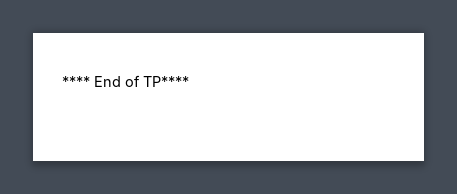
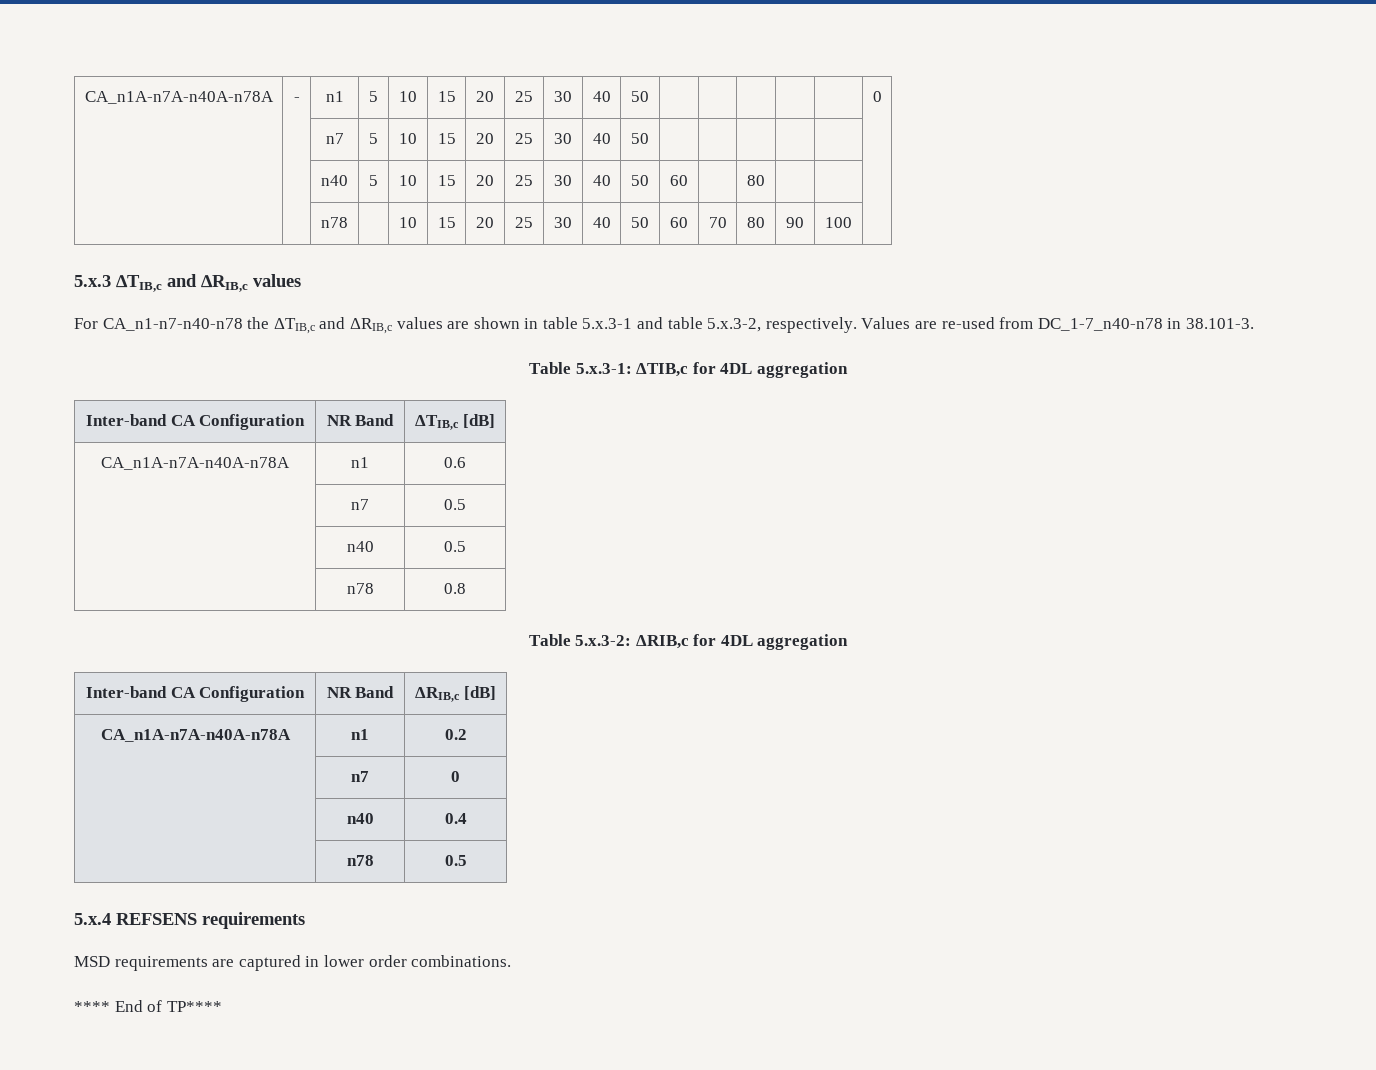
+ CA_n1A-n7A-n40A-n78A | - | n1 | 5 | 10 | 15 | 20 | 25 | 30 | 40 | 50 | | | | | | 0
+ | | n7 | 5 | 10 | 15 | 20 | 25 | 30 | 40 | 50 | | | | | |
+ | | n40 | 5 | 10 | 15 | 20 | 25 | 30 | 40 | 50 | 60 | | 80 | | |
+ | | n78 | | 10 | 15 | 20 | 25 | 30 | 40 | 50 | 60 | 70 | 80 | 90 | 100 |
+ 5.x.3 ∆TIB,c and ∆RIB,c values
+ For CA_n1-n7-n40-n78 the ΔTIB,c and ΔRIB,c values are shown in table 5.x.3-1 and table 5.x.3-2, respectively. Values are re-used from DC_1-7_n40-n78 in 38.101-3.
+ Table 5.x.3-1: ΔTIB,c for 4DL aggregation
+ Inter-band CA Configuration | NR Band | ΔTIB,c [dB]
+ CA_n1A-n7A-n40A-n78A | n1 | 0.6
+ | n7 | 0.5
+ | n40 | 0.5
+ | n78 | 0.8
+ Table 5.x.3-2: ΔRIB,c for 4DL aggregation
+ Inter-band CA Configuration | NR Band | ΔRIB,c [dB]
+ CA_n1A-n7A-n40A-n78A | n1 | 0.2
+ | n7 | 0
+ | n40 | 0.4
+ | n78 | 0.5
+ 5.x.4 REFSENS requirements
+ MSD requirements are captured in lower order combinations.

